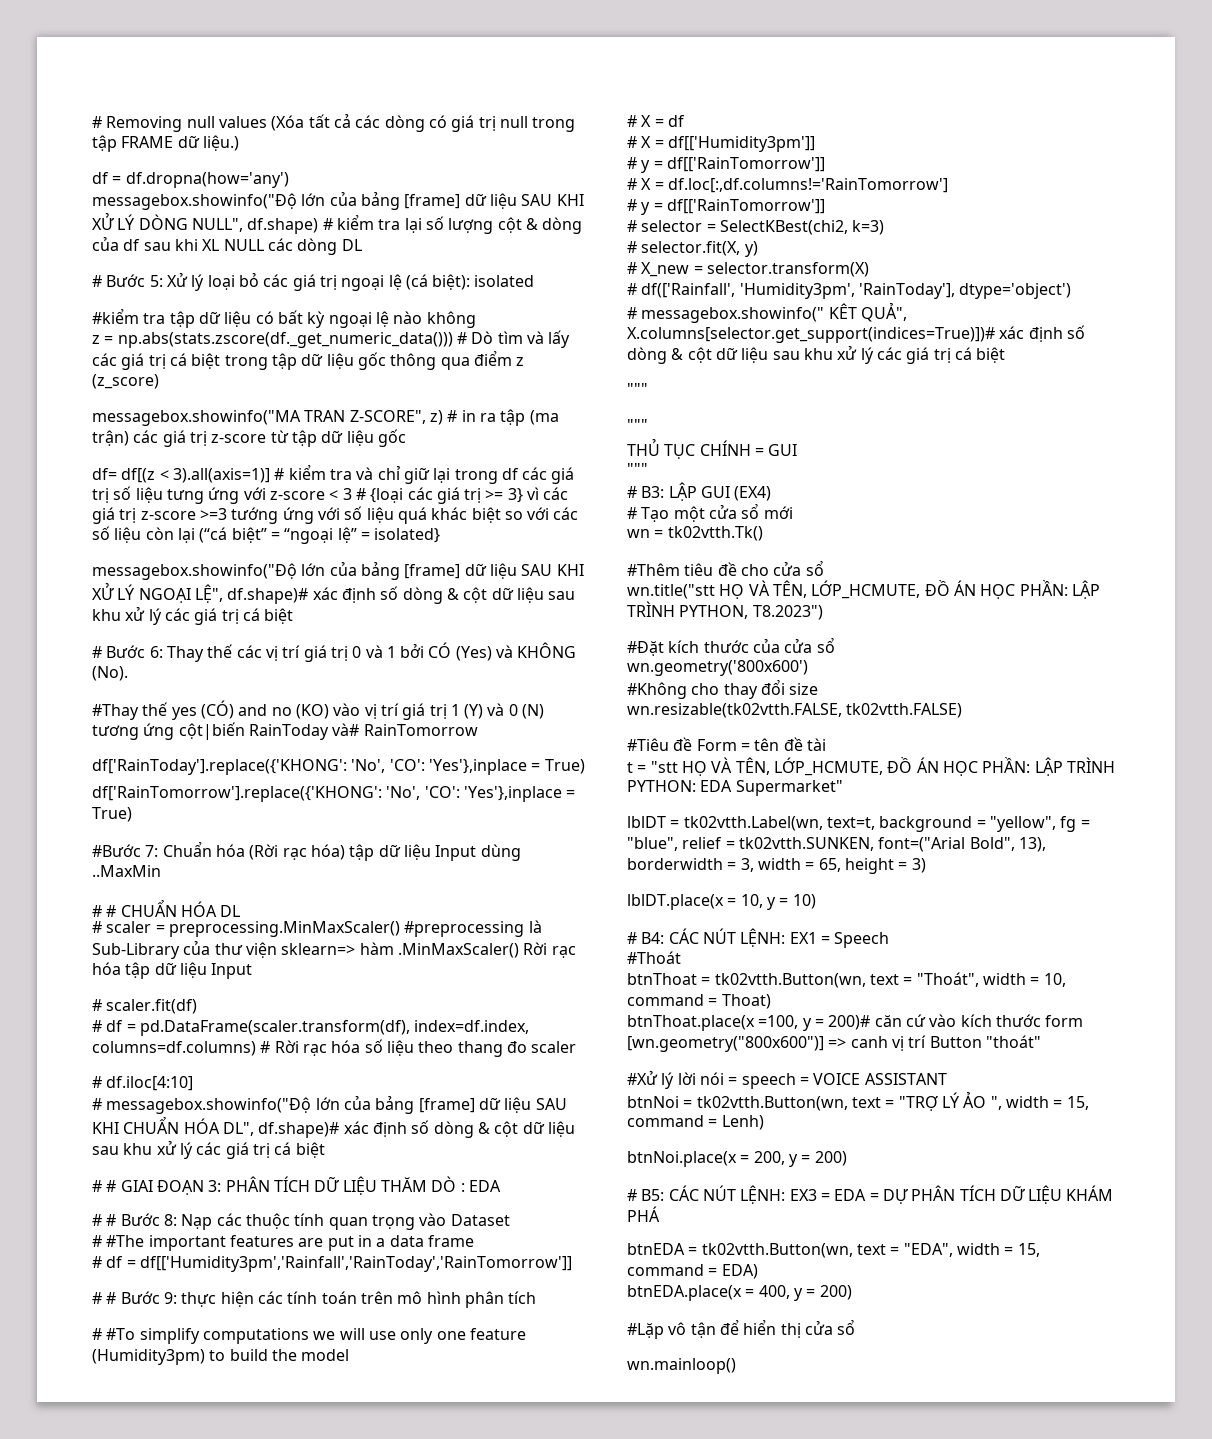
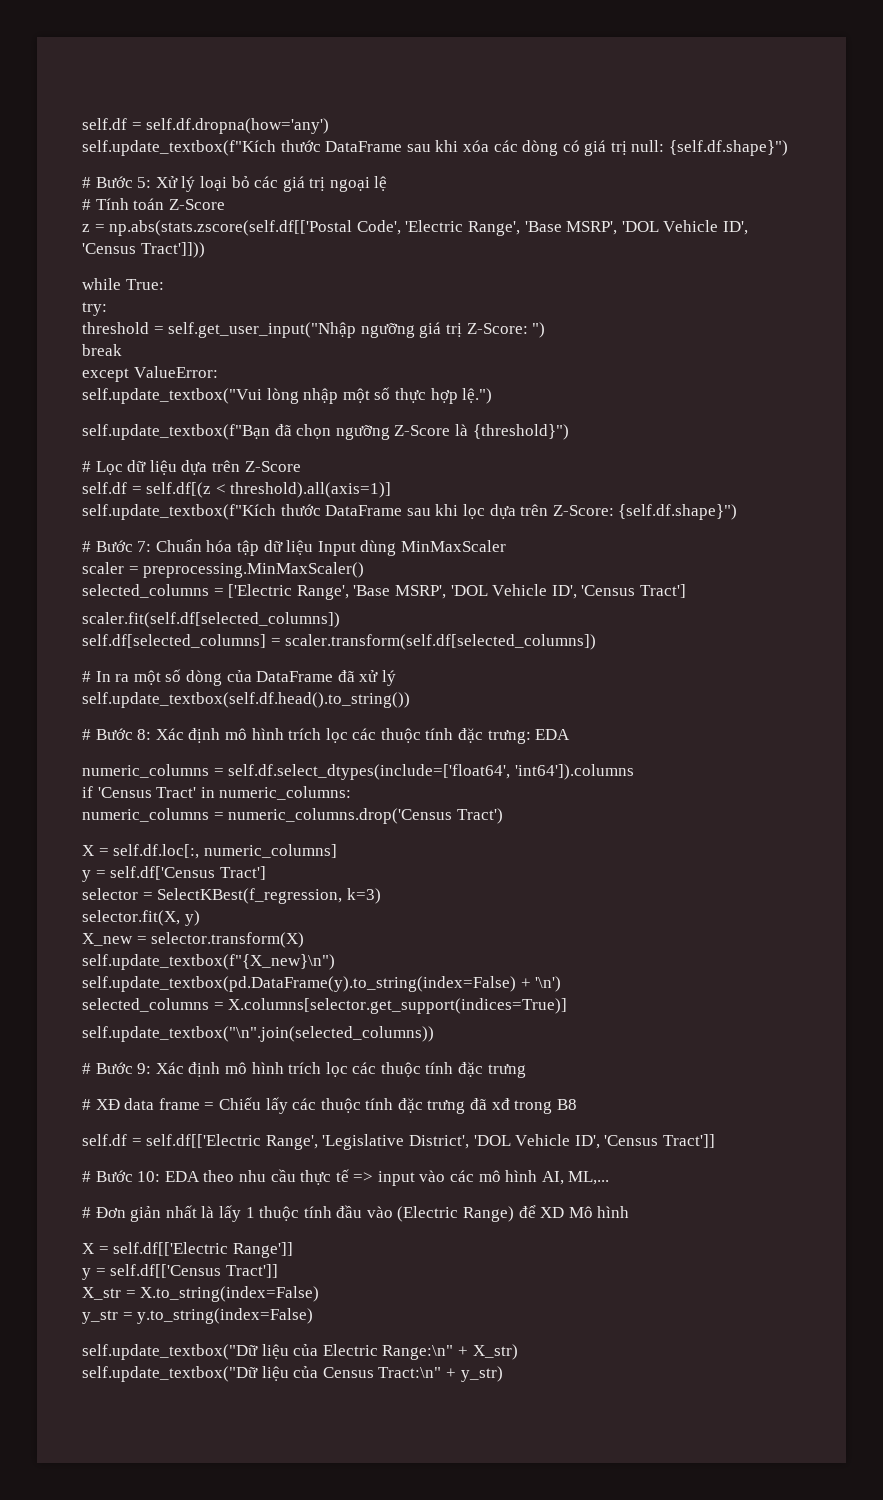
- # Removing null values (Xóa tất cả các dòng có giá trị null trong tập FRAME dữ liệu.)
- df = df.dropna(how='any')
- messagebox.showinfo("Độ lớn của bảng [frame] dữ liệu SAU KHI XỬ LÝ DÒNG NULL", df.shape) # kiểm tra lại số lượng cột & dòng của df sau khi XL NULL các dòng DL
+ self.df = self.df.dropna(how='any')
+ self.update_textbox(f"Kích thước DataFrame sau khi xóa các dòng có giá trị null: {self.df.shape}")
- # Bước 5: Xử lý loại bỏ các giá trị ngoại lệ (cá biệt): isolated
- #kiểm tra tập dữ liệu có bất kỳ ngoại lệ nào không
- z = np.abs(stats.zscore(df._get_numeric_data())) # Dò tìm và lấy các giá trị cá biệt trong tập dữ liệu gốc thông qua điểm z (z_score)
- messagebox.showinfo("MA TRAN Z-SCORE", z) # in ra tập (ma trận) các giá trị z-score từ tập dữ liệu gốc
- df= df[(z < 3).all(axis=1)] # kiểm tra và chỉ giữ lại trong df các giá trị số liệu tưng ứng với z-score < 3 # {loại các giá trị >= 3} vì các giá trị z-score >=3 tướng ứng với số liệu quá khác biệt so với các số liệu còn lại (“cá biệt” = “ngoại lệ” = isolated}
- messagebox.showinfo("Độ lớn của bảng [frame] dữ liệu SAU KHI XỬ LÝ NGOẠI LỆ", df.shape)# xác định số dòng & cột dữ liệu sau khu xử lý các giá trị cá biệt
- # Bước 6: Thay thế các vị trí giá trị 0 và 1 bởi CÓ (Yes) và KHÔNG (No).
- #Thay thế yes (CÓ) and no (KO) vào vị trí giá trị 1 (Y) và 0 (N) tương ứng cột|biến RainToday và# RainTomorrow
- df['RainToday'].replace({'KHONG': 'No', 'CO': 'Yes'},inplace = True)
- df['RainTomorrow'].replace({'KHONG': 'No', 'CO': 'Yes'},inplace = True)
- #Bước 7: Chuẩn hóa (Rời rạc hóa) tập dữ liệu Input dùng ..MaxMin
- # # CHUẨN HÓA DL
- # scaler = preprocessing.MinMaxScaler() #preprocessing là Sub-Library của thư viện sklearn=> hàm .MinMaxScaler() Rời rạc hóa tập dữ liệu Input
- # scaler.fit(df)
- # df = pd.DataFrame(scaler.transform(df), index=df.index, columns=df.columns) # Rời rạc hóa số liệu theo thang đo scaler
- # df.iloc[4:10]
- # messagebox.showinfo("Độ lớn của bảng [frame] dữ liệu SAU KHI CHUẨN HÓA DL", df.shape)# xác định số dòng & cột dữ liệu sau khu xử lý các giá trị cá biệt
- # # GIAI ĐOẠN 3: PHÂN TÍCH DỮ LIỆU THĂM DÒ : EDA
- # # Bước 8: Nạp các thuộc tính quan trọng vào Dataset
- # #The important features are put in a data frame
- # df = df[['Humidity3pm','Rainfall','RainToday','RainTomorrow']]
- # # Bước 9: thực hiện các tính toán trên mô hình phân tích
- # #To simplify computations we will use only one feature (Humidity3pm) to build the model
- # X = df
- # X = df[['Humidity3pm']]
- # y = df[['RainTomorrow']]
- # X = df.loc[:,df.columns!='RainTomorrow']
- # y = df[['RainTomorrow']]
- # selector = SelectKBest(chi2, k=3)
+ # Bước 5: Xử lý loại bỏ các giá trị ngoại lệ
+ # Tính toán Z-Score
+ z = np.abs(stats.zscore(self.df[['Postal Code', 'Electric Range', 'Base MSRP', 'DOL Vehicle ID', 'Census Tract']]))
+ while True:
+ try:
+ threshold = self.get_user_input("Nhập ngưỡng giá trị Z-Score: ")
+ break
+ except ValueError:
+ self.update_textbox("Vui lòng nhập một số thực hợp lệ.")
+ self.update_textbox(f"Bạn đã chọn ngưỡng Z-Score là {threshold}")
+ # Lọc dữ liệu dựa trên Z-Score
+ self.df = self.df[(z < threshold).all(axis=1)]
+ self.update_textbox(f"Kích thước DataFrame sau khi lọc dựa trên Z-Score: {self.df.shape}")
+ # Bước 7: Chuẩn hóa tập dữ liệu Input dùng MinMaxScaler
+ scaler = preprocessing.MinMaxScaler()
+ selected_columns = ['Electric Range', 'Base MSRP', 'DOL Vehicle ID', 'Census Tract']
+ scaler.fit(self.df[selected_columns])
+ self.df[selected_columns] = scaler.transform(self.df[selected_columns])
+ # In ra một số dòng của DataFrame đã xử lý
+ self.update_textbox(self.df.head().to_string())
+ # Bước 8: Xác định mô hình trích lọc các thuộc tính đặc trưng: EDA
+ numeric_columns = self.df.select_dtypes(include=['float64', 'int64']).columns
+ if 'Census Tract' in numeric_columns:
+ numeric_columns = numeric_columns.drop('Census Tract')
+ X = self.df.loc[:, numeric_columns]
+ y = self.df['Census Tract']
+ selector = SelectKBest(f_regression, k=3)
- # selector.fit(X, y)
+ selector.fit(X, y)
- # X_new = selector.transform(X)
+ X_new = selector.transform(X)
- # df(['Rainfall', 'Humidity3pm', 'RainToday'], dtype='object')
- # messagebox.showinfo(" KÊT QUẢ", X.columns[selector.get_support(indices=True)])# xác định số dòng & cột dữ liệu sau khu xử lý các giá trị cá biệt
- """
- """
- THỦ TỤC CHÍNH = GUI
- """
- # B3: LẬP GUI (EX4)
- # Tạo một cửa sổ mới
- wn = tk02vtth.Tk()
- #Thêm tiêu đề cho cửa sổ
- wn.title("stt HỌ VÀ TÊN, LỚP_HCMUTE, ĐỒ ÁN HỌC PHẦN: LẬP TRÌNH PYTHON, T8.2023")
- #Đặt kích thước của cửa sổ
- wn.geometry('800x600')
- #Không cho thay đổi size
- wn.resizable(tk02vtth.FALSE, tk02vtth.FALSE)
- #Tiêu đề Form = tên đề tài
- t = "stt HỌ VÀ TÊN, LỚP_HCMUTE, ĐỒ ÁN HỌC PHẦN: LẬP TRÌNH PYTHON: EDA Supermarket"
- lblDT = tk02vtth.Label(wn, text=t, background = "yellow", fg = "blue", relief = tk02vtth.SUNKEN, font=("Arial Bold", 13), borderwidth = 3, width = 65, height = 3)
- lblDT.place(x = 10, y = 10)
- # B4: CÁC NÚT LỆNH: EX1 = Speech
- #Thoát
- btnThoat = tk02vtth.Button(wn, text = "Thoát", width = 10, command = Thoat)
- btnThoat.place(x =100, y = 200)# căn cứ vào kích thước form [wn.geometry("800x600")] => canh vị trí Button "thoát"
- #Xử lý lời nói = speech = VOICE ASSISTANT
- btnNoi = tk02vtth.Button(wn, text = "TRỢ LÝ ẢO ", width = 15, command = Lenh)
- btnNoi.place(x = 200, y = 200)
- # B5: CÁC NÚT LỆNH: EX3 = EDA = DỰ PHÂN TÍCH DỮ LIỆU KHÁM PHÁ
- btnEDA = tk02vtth.Button(wn, text = "EDA", width = 15, command = EDA)
- btnEDA.place(x = 400, y = 200)
- #Lặp vô tận để hiển thị cửa sổ
- wn.mainloop()
+ self.update_textbox(f"{X_new}\n")
+ self.update_textbox(pd.DataFrame(y).to_string(index=False) + '\n')
+ selected_columns = X.columns[selector.get_support(indices=True)]
+ self.update_textbox("\n".join(selected_columns))
+ # Bước 9: Xác định mô hình trích lọc các thuộc tính đặc trưng
+ # XĐ data frame = Chiếu lấy các thuộc tính đặc trưng đã xđ trong B8
+ self.df = self.df[['Electric Range', 'Legislative District', 'DOL Vehicle ID', 'Census Tract']]
+ # Bước 10: EDA theo nhu cầu thực tế => input vào các mô hình AI, ML,...
+ # Đơn giản nhất là lấy 1 thuộc tính đầu vào (Electric Range) để XD Mô hình
+ X = self.df[['Electric Range']]
+ y = self.df[['Census Tract']]
+ X_str = X.to_string(index=False)
+ y_str = y.to_string(index=False)
+ self.update_textbox("Dữ liệu của Electric Range:\n" + X_str)
+ self.update_textbox("Dữ liệu của Census Tract:\n" + y_str)

